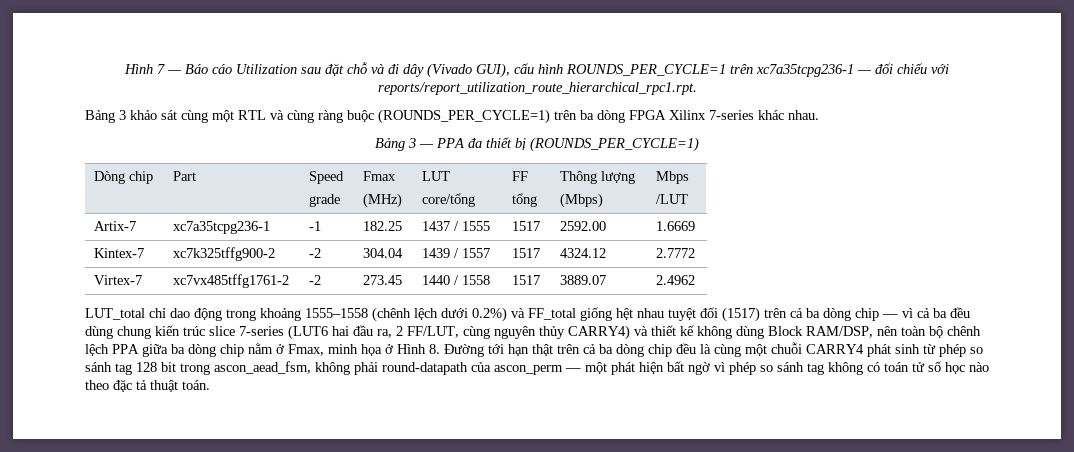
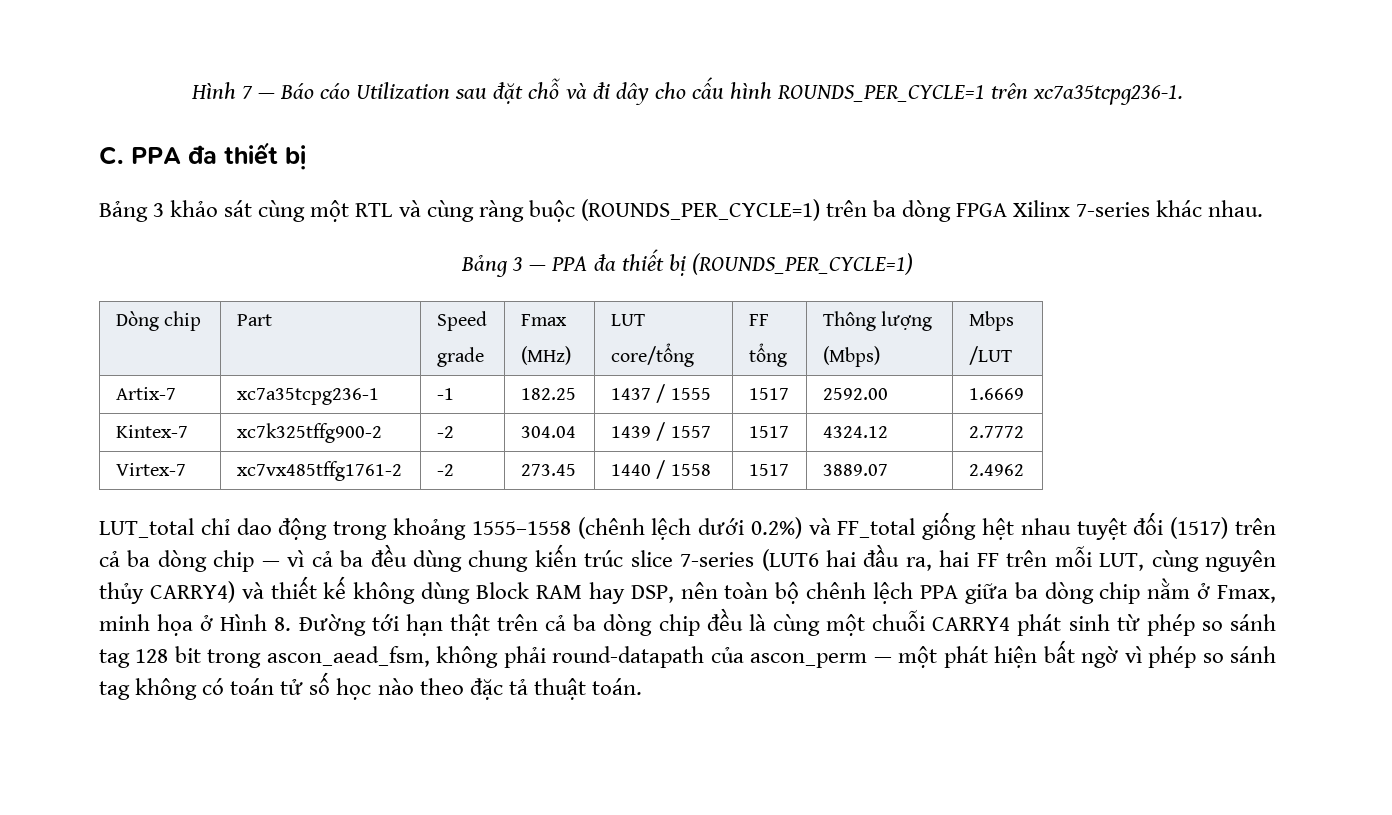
- Hình 7 — Báo cáo Utilization sau đặt chỗ và đi dây (Vivado GUI), cấu hình ROUNDS_PER_CYCLE=1 trên xc7a35tcpg236-1 — đối chiếu với reports/report_utilization_route_hierarchical_rpc1.rpt.
+ Hình 7 — Báo cáo Utilization sau đặt chỗ và đi dây cho cấu hình ROUNDS_PER_CYCLE=1 trên xc7a35tcpg236-1.
+ C. PPA đa thiết bị
- LUT_total chỉ dao động trong khoảng 1555–1558 (chênh lệch dưới 0.2%) và FF_total giống hệt nhau tuyệt đối (1517) trên cả ba dòng chip — vì cả ba đều dùng chung kiến trúc slice 7-series (LUT6 hai đầu ra, 2 FF/LUT, cùng nguyên thủy CARRY4) và thiết kế không dùng Block RAM/DSP, nên toàn bộ chênh lệch PPA giữa ba dòng chip nằm ở Fmax, minh họa ở Hình 8. Đường tới hạn thật trên cả ba dòng chip đều là cùng một chuỗi CARRY4 phát sinh từ phép so sánh tag 128 bit trong ascon_aead_fsm, không phải round-datapath của ascon_perm — một phát hiện bất ngờ vì phép so sánh tag không có toán tử số học nào theo đặc tả thuật toán.
+ LUT_total chỉ dao động trong khoảng 1555–1558 (chênh lệch dưới 0.2%) và FF_total giống hệt nhau tuyệt đối (1517) trên cả ba dòng chip — vì cả ba đều dùng chung kiến trúc slice 7-series (LUT6 hai đầu ra, hai FF trên mỗi LUT, cùng nguyên thủy CARRY4) và thiết kế không dùng Block RAM hay DSP, nên toàn bộ chênh lệch PPA giữa ba dòng chip nằm ở Fmax, minh họa ở Hình 8. Đường tới hạn thật trên cả ba dòng chip đều là cùng một chuỗi CARRY4 phát sinh từ phép so sánh tag 128 bit trong ascon_aead_fsm, không phải round-datapath của ascon_perm — một phát hiện bất ngờ vì phép so sánh tag không có toán tử số học nào theo đặc tả thuật toán.

